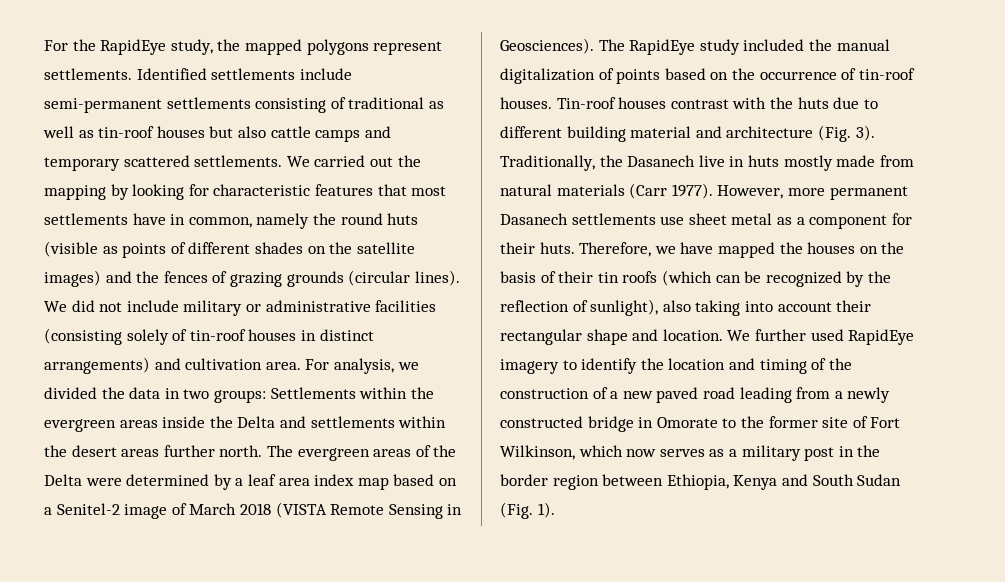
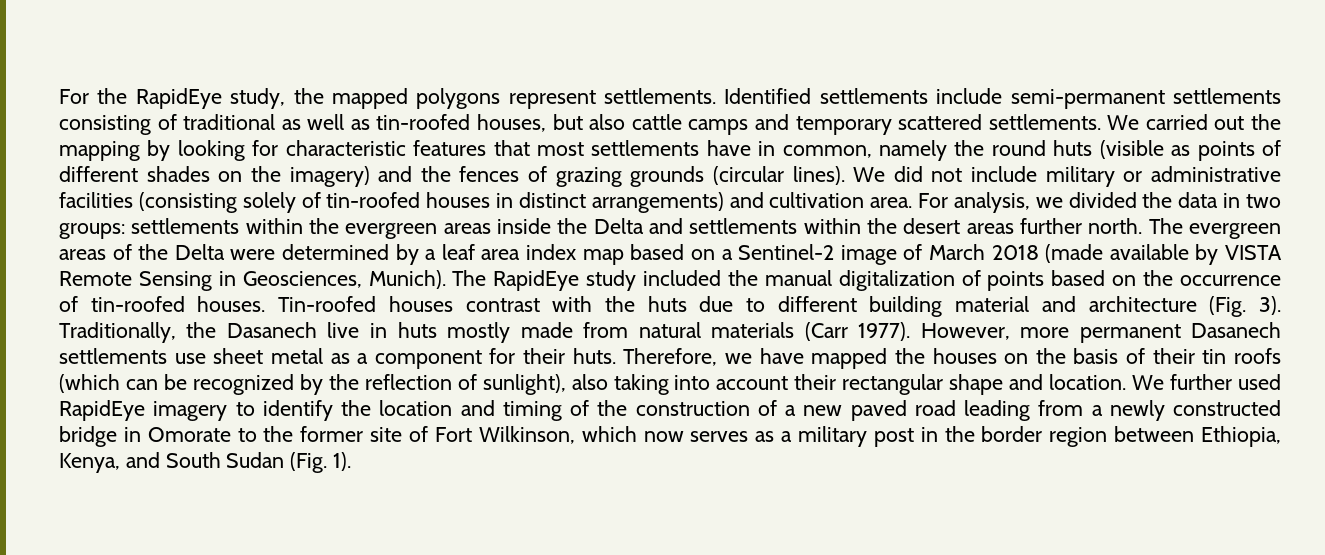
- Identified settlements include semi-permanent settlements consisting of traditional as well as tin-roof houses but also cattle camps and temporary scattered settlements.
+ Identified settlements include semi-permanent settlements consisting of traditional as well as tin-roofed houses, but also cattle camps and temporary scattered settlements.
- We carried out the mapping by looking for characteristic features that most settlements have in common, namely the round huts (visible as points of different shades on the satellite images) and the fences of grazing grounds (circular lines).
+ We carried out the mapping by looking for characteristic features that most settlements have in common, namely the round huts (visible as points of different shades on the imagery) and the fences of grazing grounds (circular lines).
- We did not include military or administrative facilities (consisting solely of tin-roof houses in distinct arrangements) and cultivation area.
+ We did not include military or administrative facilities (consisting solely of tin-roofed houses in distinct arrangements) and cultivation area.
- For analysis, we divided the data in two groups: Settlements within the evergreen areas inside the Delta and settlements within the desert areas further north.
+ For analysis, we divided the data in two groups: settlements within the evergreen areas inside the Delta and settlements within the desert areas further north.
- The evergreen areas of the Delta were determined by a leaf area index map based on a Senitel-2 image of March 2018 (VISTA Remote Sensing in Geosciences).
+ The evergreen areas of the Delta were determined by a leaf area index map based on a Sentinel-2 image of March 2018 (made available by VISTA Remote Sensing in Geosciences, Munich).
- The RapidEye study included the manual digitalization of points based on the occurrence of tin-roof houses. Tin-roof houses contrast with the huts due to different building material and architecture (Fig. 3).
+ The RapidEye study included the manual digitalization of points based on the occurrence of tin-roofed houses. Tin-roofed houses contrast with the huts due to different building material and architecture (Fig. 3).
- We further used RapidEye imagery to identify the location and timing of the construction of a new paved road leading from a newly constructed bridge in Omorate to the former site of Fort Wilkinson, which now serves as a military post in the border region between Ethiopia, Kenya and South Sudan (Fig. 1).
+ We further used RapidEye imagery to identify the location and timing of the construction of a new paved road leading from a newly constructed bridge in Omorate to the former site of Fort Wilkinson, which now serves as a military post in the border region between Ethiopia, Kenya, and South Sudan (Fig. 1).

